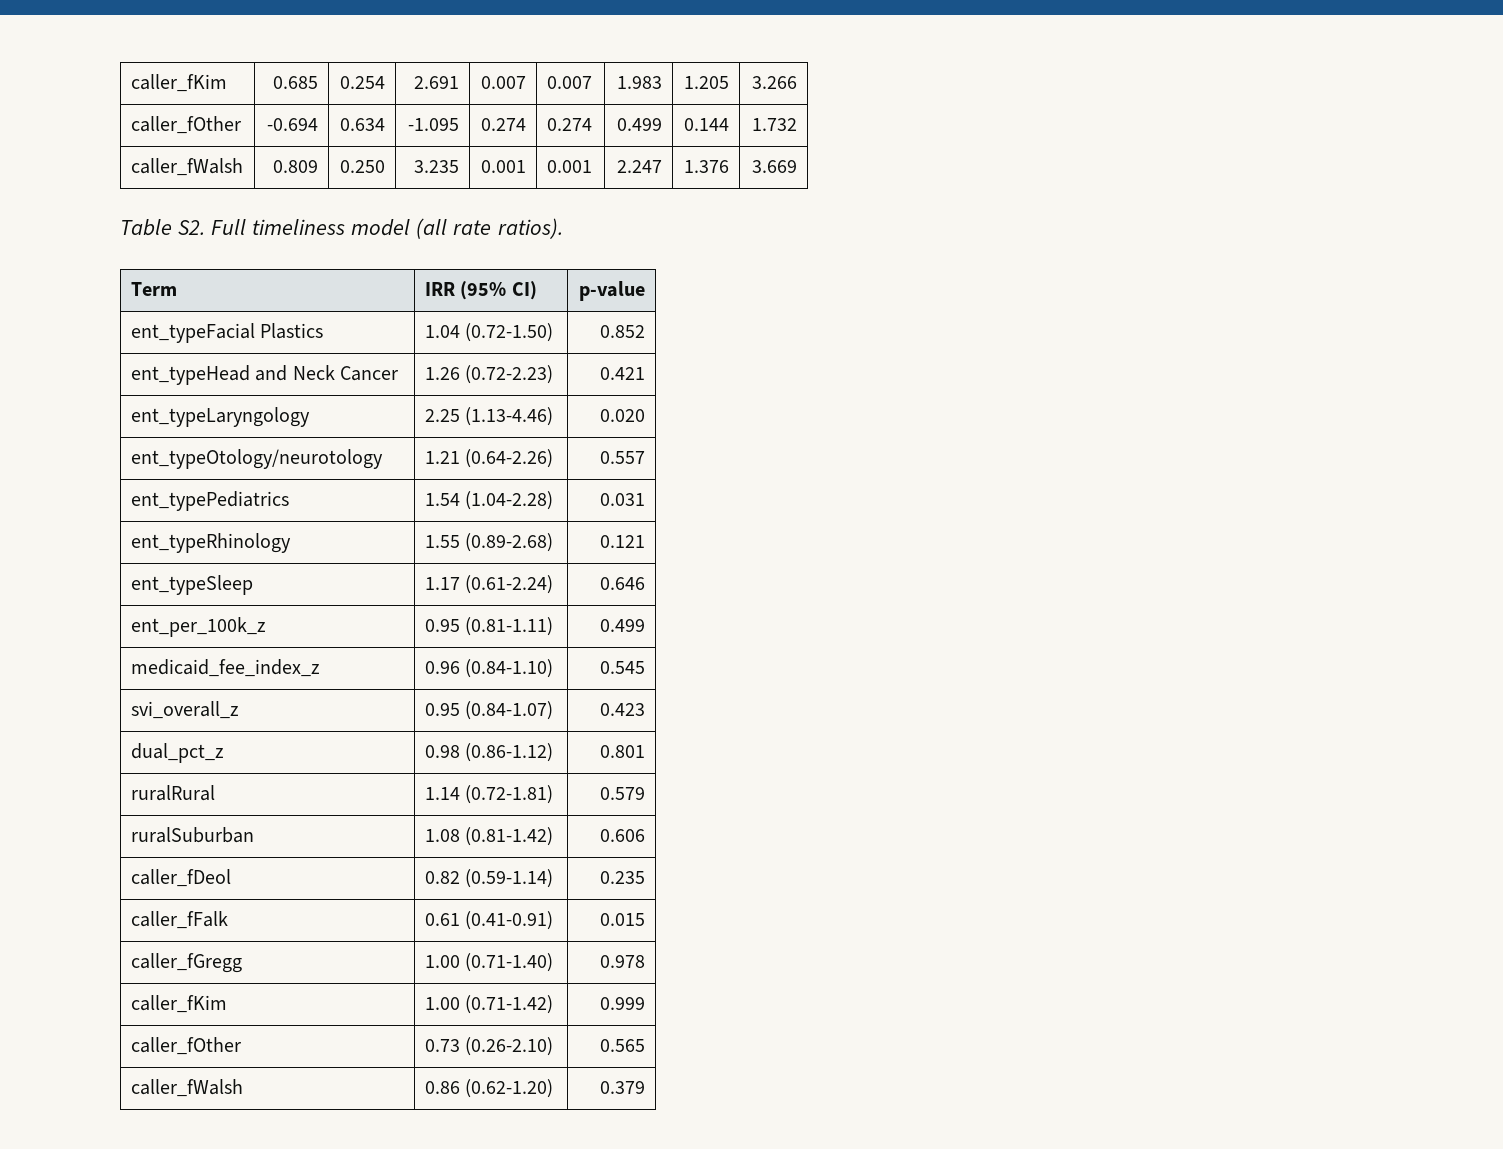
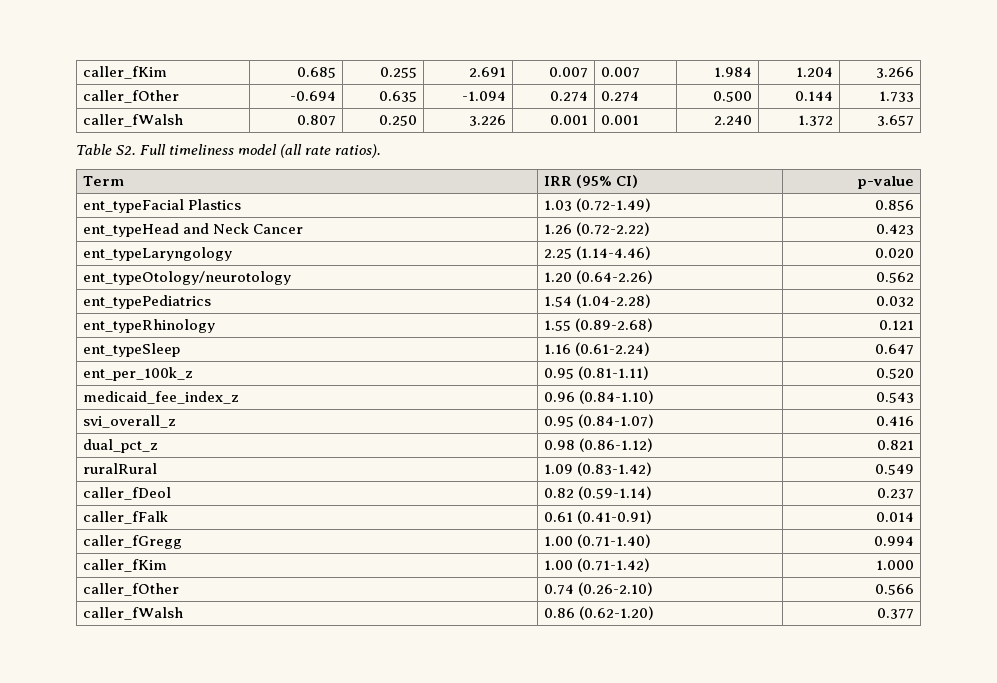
- caller_fKim | 0.685 | 0.254 | 2.691 | 0.007 | 0.007 | 1.983 | 1.205 | 3.266
+ caller_fKim | 0.685 | 0.255 | 2.691 | 0.007 | 0.007 | 1.984 | 1.204 | 3.266
- caller_fOther | -0.694 | 0.634 | -1.095 | 0.274 | 0.274 | 0.499 | 0.144 | 1.732
- caller_fWalsh | 0.809 | 0.250 | 3.235 | 0.001 | 0.001 | 2.247 | 1.376 | 3.669
+ caller_fOther | -0.694 | 0.635 | -1.094 | 0.274 | 0.274 | 0.500 | 0.144 | 1.733
+ caller_fWalsh | 0.807 | 0.250 | 3.226 | 0.001 | 0.001 | 2.240 | 1.372 | 3.657
- ent_typeFacial Plastics | 1.04 (0.72-1.50) | 0.852
+ ent_typeFacial Plastics | 1.03 (0.72-1.49) | 0.856
- ent_typeHead and Neck Cancer | 1.26 (0.72-2.23) | 0.421
+ ent_typeHead and Neck Cancer | 1.26 (0.72-2.22) | 0.423
- ent_typeLaryngology | 2.25 (1.13-4.46) | 0.020
+ ent_typeLaryngology | 2.25 (1.14-4.46) | 0.020
- ent_typeOtology/neurotology | 1.21 (0.64-2.26) | 0.557
+ ent_typeOtology/neurotology | 1.20 (0.64-2.26) | 0.562
- ent_typePediatrics | 1.54 (1.04-2.28) | 0.031
+ ent_typePediatrics | 1.54 (1.04-2.28) | 0.032
- ent_typeSleep | 1.17 (0.61-2.24) | 0.646
+ ent_typeSleep | 1.16 (0.61-2.24) | 0.647
- ent_per_100k_z | 0.95 (0.81-1.11) | 0.499
+ ent_per_100k_z | 0.95 (0.81-1.11) | 0.520
- medicaid_fee_index_z | 0.96 (0.84-1.10) | 0.545
+ medicaid_fee_index_z | 0.96 (0.84-1.10) | 0.543
- svi_overall_z | 0.95 (0.84-1.07) | 0.423
+ svi_overall_z | 0.95 (0.84-1.07) | 0.416
- dual_pct_z | 0.98 (0.86-1.12) | 0.801
+ dual_pct_z | 0.98 (0.86-1.12) | 0.821
- ruralRural | 1.14 (0.72-1.81) | 0.579
- ruralSuburban | 1.08 (0.81-1.42) | 0.606
+ ruralRural | 1.09 (0.83-1.42) | 0.549
- caller_fDeol | 0.82 (0.59-1.14) | 0.235
+ caller_fDeol | 0.82 (0.59-1.14) | 0.237
- caller_fFalk | 0.61 (0.41-0.91) | 0.015
+ caller_fFalk | 0.61 (0.41-0.91) | 0.014
- caller_fGregg | 1.00 (0.71-1.40) | 0.978
+ caller_fGregg | 1.00 (0.71-1.40) | 0.994
- caller_fKim | 1.00 (0.71-1.42) | 0.999
- caller_fOther | 0.73 (0.26-2.10) | 0.565
+ caller_fKim | 1.00 (0.71-1.42) | 1.000
+ caller_fOther | 0.74 (0.26-2.10) | 0.566
- caller_fWalsh | 0.86 (0.62-1.20) | 0.379
+ caller_fWalsh | 0.86 (0.62-1.20) | 0.377

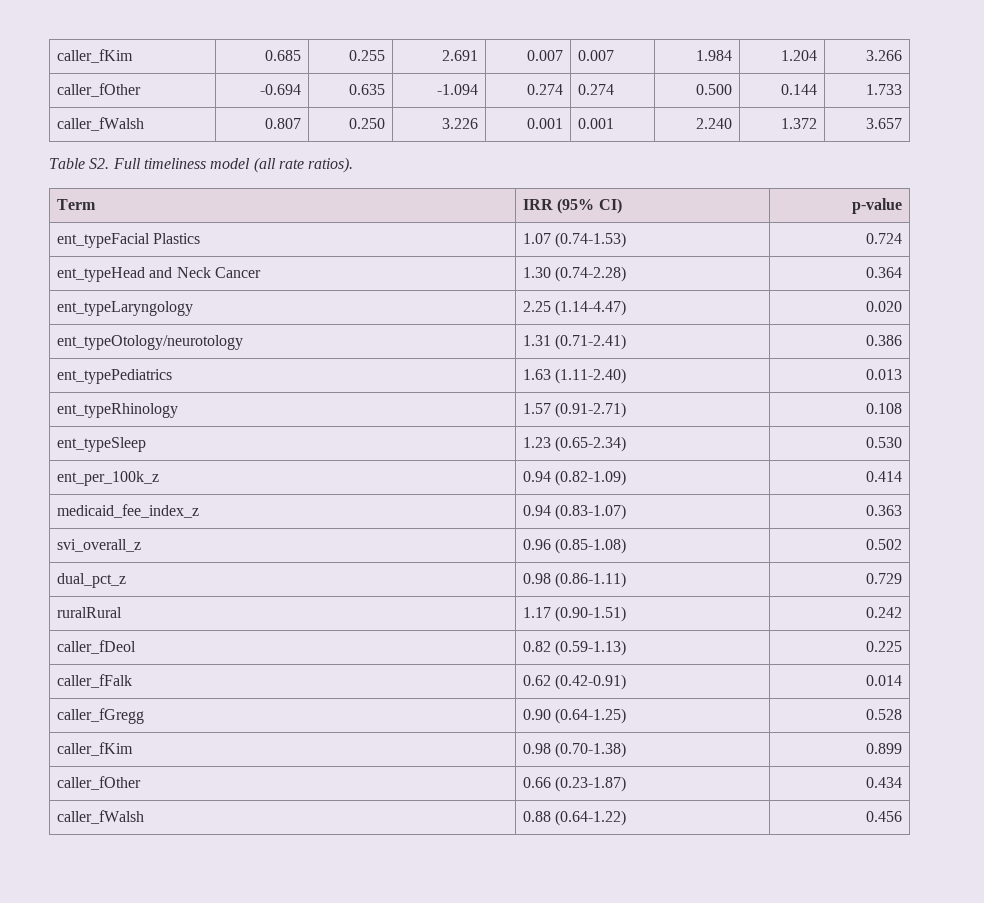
- ent_typeFacial Plastics | 1.03 (0.72-1.49) | 0.856
+ ent_typeFacial Plastics | 1.07 (0.74-1.53) | 0.724
- ent_typeHead and Neck Cancer | 1.26 (0.72-2.22) | 0.423
+ ent_typeHead and Neck Cancer | 1.30 (0.74-2.28) | 0.364
- ent_typeLaryngology | 2.25 (1.14-4.46) | 0.020
+ ent_typeLaryngology | 2.25 (1.14-4.47) | 0.020
- ent_typeOtology/neurotology | 1.20 (0.64-2.26) | 0.562
- ent_typePediatrics | 1.54 (1.04-2.28) | 0.032
- ent_typeRhinology | 1.55 (0.89-2.68) | 0.121
- ent_typeSleep | 1.16 (0.61-2.24) | 0.647
- ent_per_100k_z | 0.95 (0.81-1.11) | 0.520
- medicaid_fee_index_z | 0.96 (0.84-1.10) | 0.543
- svi_overall_z | 0.95 (0.84-1.07) | 0.416
+ ent_typeOtology/neurotology | 1.31 (0.71-2.41) | 0.386
+ ent_typePediatrics | 1.63 (1.11-2.40) | 0.013
+ ent_typeRhinology | 1.57 (0.91-2.71) | 0.108
+ ent_typeSleep | 1.23 (0.65-2.34) | 0.530
+ ent_per_100k_z | 0.94 (0.82-1.09) | 0.414
+ medicaid_fee_index_z | 0.94 (0.83-1.07) | 0.363
+ svi_overall_z | 0.96 (0.85-1.08) | 0.502
- dual_pct_z | 0.98 (0.86-1.12) | 0.821
+ dual_pct_z | 0.98 (0.86-1.11) | 0.729
- ruralRural | 1.09 (0.83-1.42) | 0.549
+ ruralRural | 1.17 (0.90-1.51) | 0.242
- caller_fDeol | 0.82 (0.59-1.14) | 0.237
+ caller_fDeol | 0.82 (0.59-1.13) | 0.225
- caller_fFalk | 0.61 (0.41-0.91) | 0.014
+ caller_fFalk | 0.62 (0.42-0.91) | 0.014
- caller_fGregg | 1.00 (0.71-1.40) | 0.994
- caller_fKim | 1.00 (0.71-1.42) | 1.000
- caller_fOther | 0.74 (0.26-2.10) | 0.566
- caller_fWalsh | 0.86 (0.62-1.20) | 0.377
+ caller_fGregg | 0.90 (0.64-1.25) | 0.528
+ caller_fKim | 0.98 (0.70-1.38) | 0.899
+ caller_fOther | 0.66 (0.23-1.87) | 0.434
+ caller_fWalsh | 0.88 (0.64-1.22) | 0.456

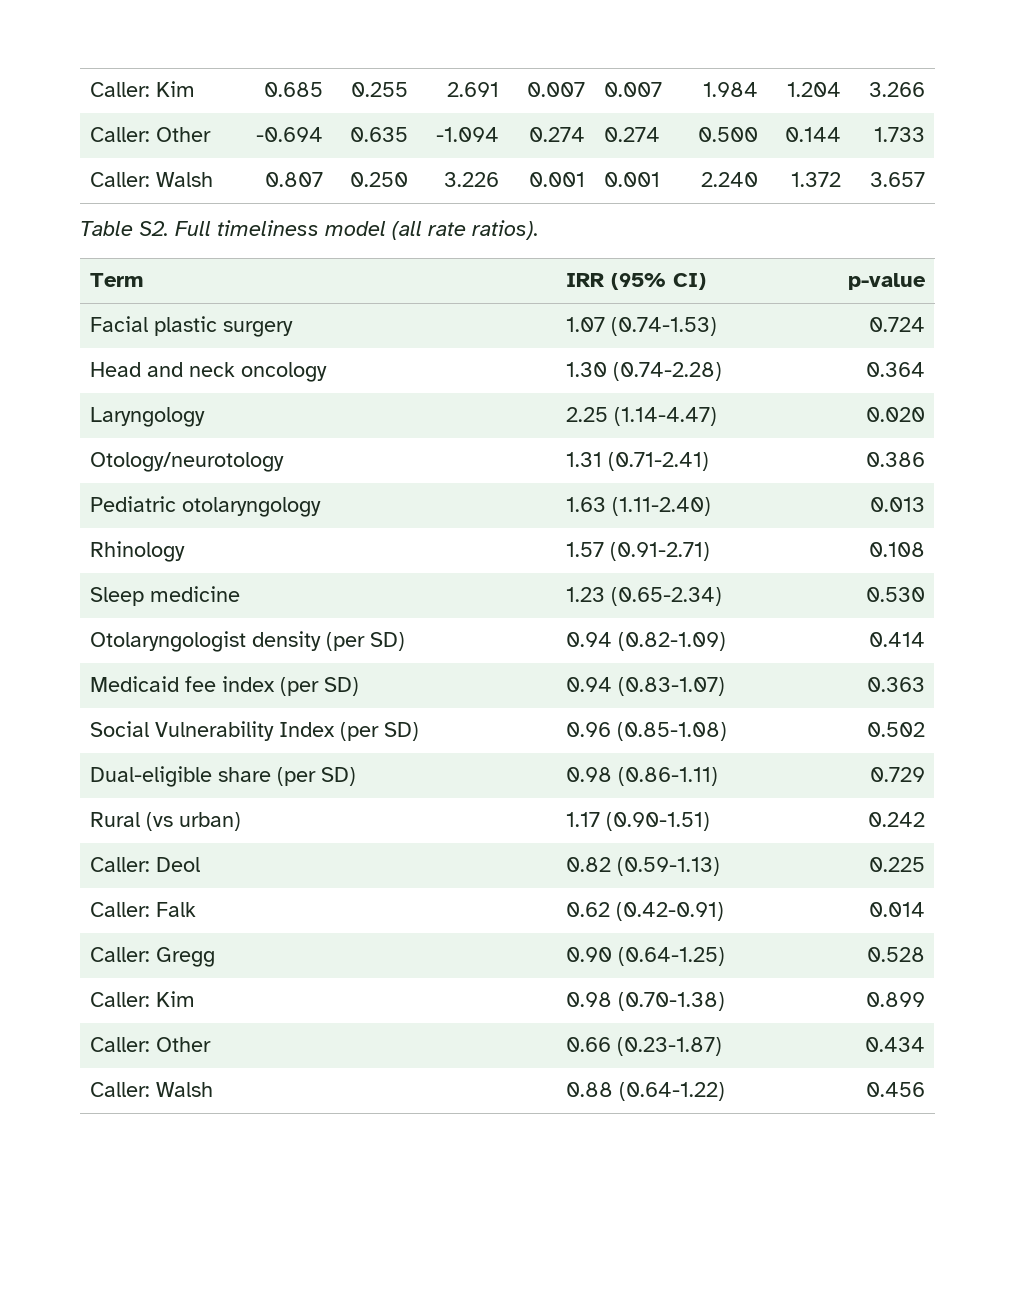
- caller_fKim | 0.685 | 0.255 | 2.691 | 0.007 | 0.007 | 1.984 | 1.204 | 3.266
+ Caller: Kim | 0.685 | 0.255 | 2.691 | 0.007 | 0.007 | 1.984 | 1.204 | 3.266
- caller_fOther | -0.694 | 0.635 | -1.094 | 0.274 | 0.274 | 0.500 | 0.144 | 1.733
+ Caller: Other | -0.694 | 0.635 | -1.094 | 0.274 | 0.274 | 0.500 | 0.144 | 1.733
- caller_fWalsh | 0.807 | 0.250 | 3.226 | 0.001 | 0.001 | 2.240 | 1.372 | 3.657
+ Caller: Walsh | 0.807 | 0.250 | 3.226 | 0.001 | 0.001 | 2.240 | 1.372 | 3.657
- ent_typeFacial Plastics | 1.07 (0.74-1.53) | 0.724
+ Facial plastic surgery | 1.07 (0.74-1.53) | 0.724
- ent_typeHead and Neck Cancer | 1.30 (0.74-2.28) | 0.364
+ Head and neck oncology | 1.30 (0.74-2.28) | 0.364
- ent_typeLaryngology | 2.25 (1.14-4.47) | 0.020
+ Laryngology | 2.25 (1.14-4.47) | 0.020
- ent_typeOtology/neurotology | 1.31 (0.71-2.41) | 0.386
+ Otology/neurotology | 1.31 (0.71-2.41) | 0.386
- ent_typePediatrics | 1.63 (1.11-2.40) | 0.013
+ Pediatric otolaryngology | 1.63 (1.11-2.40) | 0.013
- ent_typeRhinology | 1.57 (0.91-2.71) | 0.108
+ Rhinology | 1.57 (0.91-2.71) | 0.108
- ent_typeSleep | 1.23 (0.65-2.34) | 0.530
+ Sleep medicine | 1.23 (0.65-2.34) | 0.530
- ent_per_100k_z | 0.94 (0.82-1.09) | 0.414
+ Otolaryngologist density (per SD) | 0.94 (0.82-1.09) | 0.414
- medicaid_fee_index_z | 0.94 (0.83-1.07) | 0.363
- svi_overall_z | 0.96 (0.85-1.08) | 0.502
+ Medicaid fee index (per SD) | 0.94 (0.83-1.07) | 0.363
+ Social Vulnerability Index (per SD) | 0.96 (0.85-1.08) | 0.502
- dual_pct_z | 0.98 (0.86-1.11) | 0.729
+ Dual-eligible share (per SD) | 0.98 (0.86-1.11) | 0.729
- ruralRural | 1.17 (0.90-1.51) | 0.242
+ Rural (vs urban) | 1.17 (0.90-1.51) | 0.242
- caller_fDeol | 0.82 (0.59-1.13) | 0.225
+ Caller: Deol | 0.82 (0.59-1.13) | 0.225
- caller_fFalk | 0.62 (0.42-0.91) | 0.014
+ Caller: Falk | 0.62 (0.42-0.91) | 0.014
- caller_fGregg | 0.90 (0.64-1.25) | 0.528
+ Caller: Gregg | 0.90 (0.64-1.25) | 0.528
- caller_fKim | 0.98 (0.70-1.38) | 0.899
+ Caller: Kim | 0.98 (0.70-1.38) | 0.899
- caller_fOther | 0.66 (0.23-1.87) | 0.434
+ Caller: Other | 0.66 (0.23-1.87) | 0.434
- caller_fWalsh | 0.88 (0.64-1.22) | 0.456
+ Caller: Walsh | 0.88 (0.64-1.22) | 0.456

